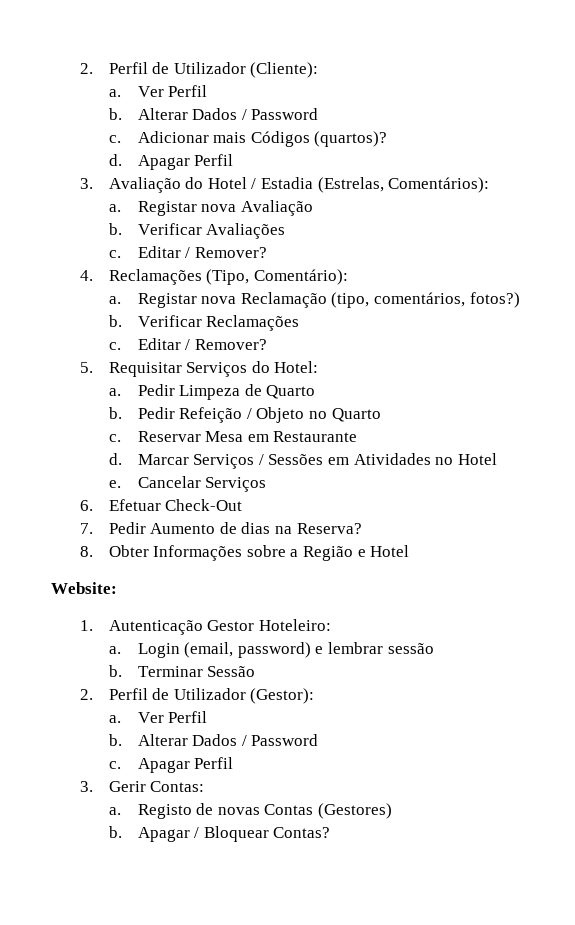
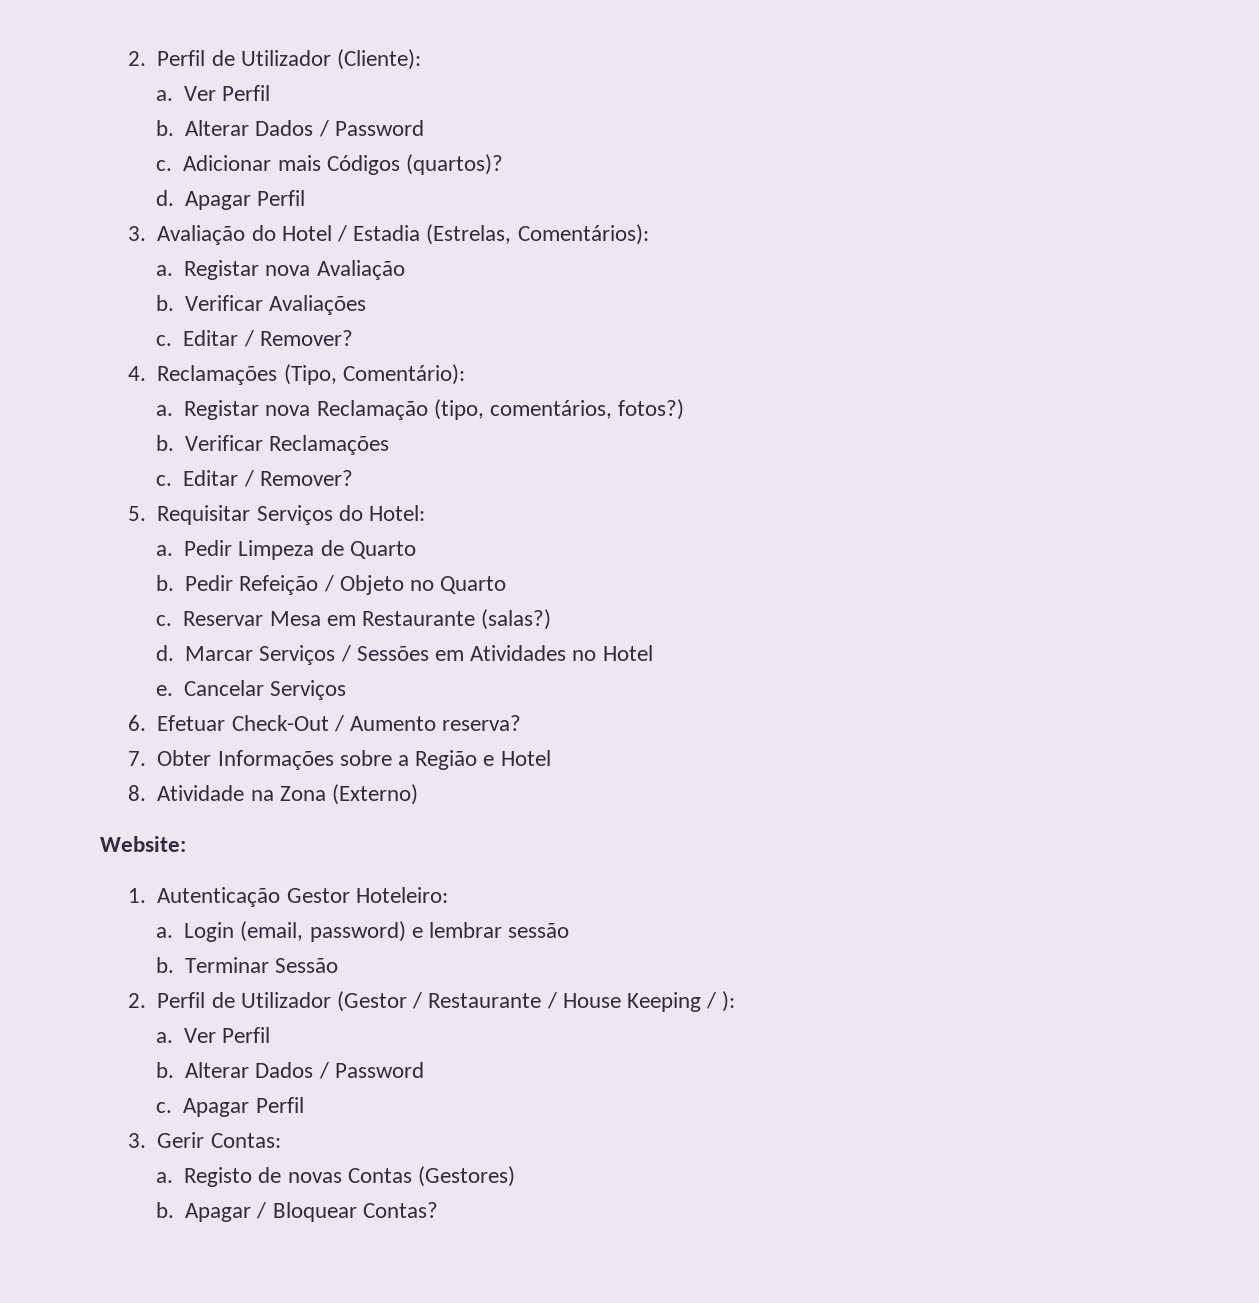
- Reservar Mesa em Restaurante
+ Reservar Mesa em Restaurante (salas?)
- 6. Efetuar Check-Out
- 7. Pedir Aumento de dias na Reserva?
- 8. Obter Informações sobre a Região e Hotel
+ 6. Efetuar Check-Out / Aumento reserva?
+ 7. Obter Informações sobre a Região e Hotel
+ 8. Atividade na Zona (Externo)
- 2. Perfil de Utilizador (Gestor):
+ 2. Perfil de Utilizador (Gestor / Restaurante / House Keeping / ):

